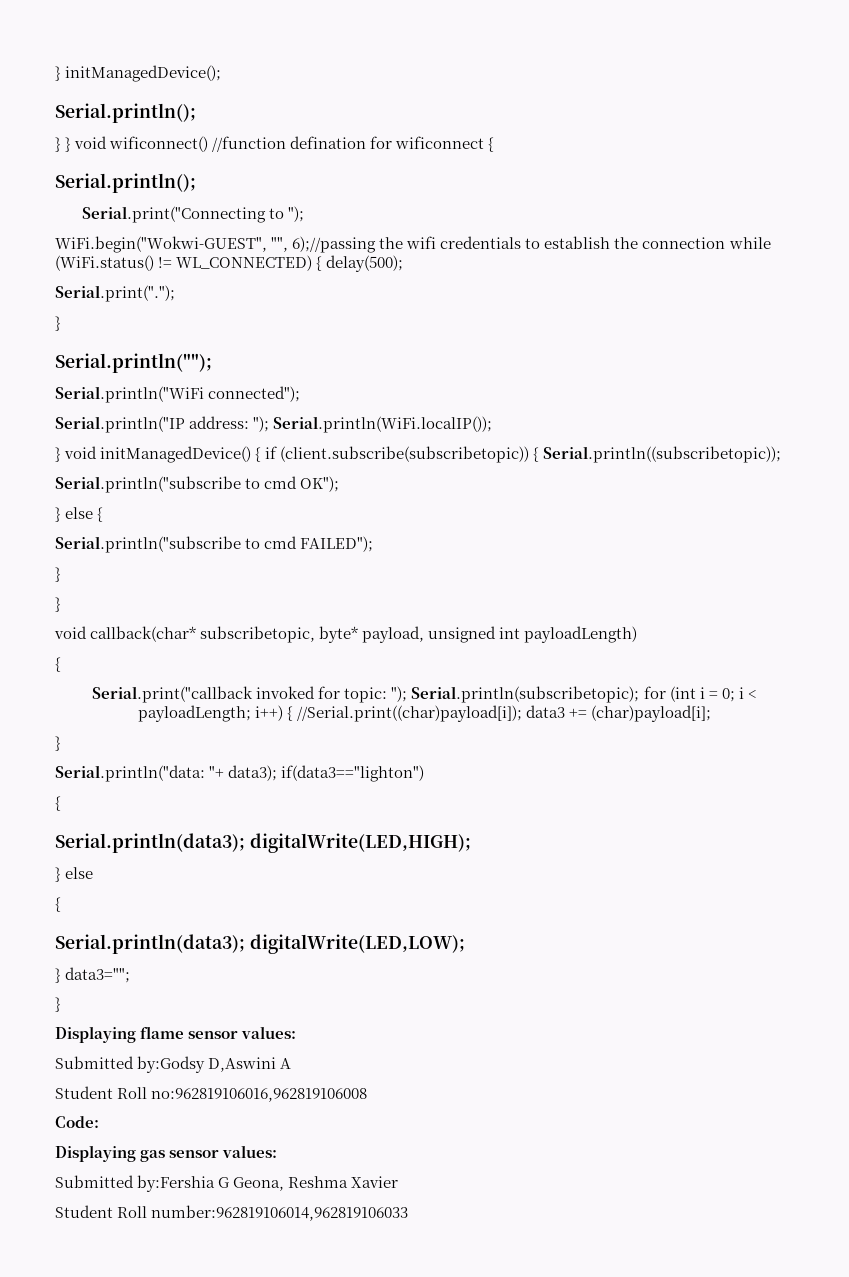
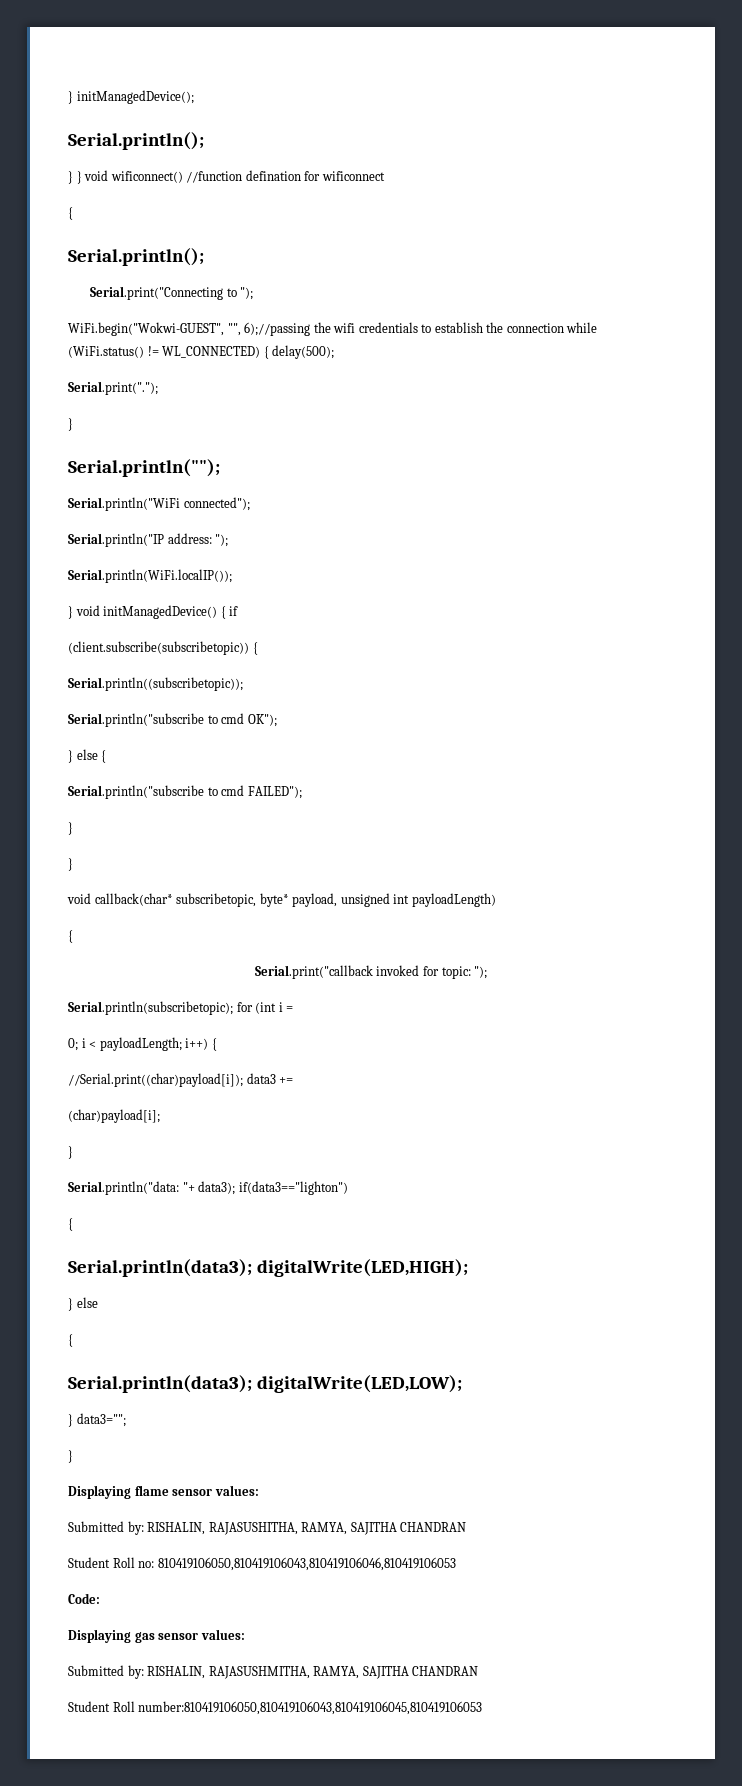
- } } void wificonnect() //function defination for wificonnect {
+ } } void wificonnect() //function defination for wificonnect
+ {
- Serial.println("IP address: "); Serial.println(WiFi.localIP());
+ Serial.println("IP address: ");
+ Serial.println(WiFi.localIP());
- } void initManagedDevice() { if (client.subscribe(subscribetopic)) { Serial.println((subscribetopic));
+ } void initManagedDevice() { if
+ (client.subscribe(subscribetopic)) {
+ Serial.println((subscribetopic));
- Serial.print("callback invoked for topic: "); Serial.println(subscribetopic); for (int i = 0; i < payloadLength; i++) { //Serial.print((char)payload[i]); data3 += (char)payload[i];
+ Serial.print("callback invoked for topic: ");
+ Serial.println(subscribetopic); for (int i =
+ 0; i < payloadLength; i++) {
+ //Serial.print((char)payload[i]); data3 +=
+ (char)payload[i];
- Submitted by:Godsy D,Aswini A
- Student Roll no:962819106016,962819106008
+ Submitted by: RISHALIN, RAJASUSHITHA, RAMYA, SAJITHA CHANDRAN
+ Student Roll no: 810419106050,810419106043,810419106046,810419106053
- Submitted by:Fershia G Geona, Reshma Xavier
- Student Roll number:962819106014,962819106033
+ Submitted by: RISHALIN, RAJASUSHMITHA, RAMYA, SAJITHA CHANDRAN
+ Student Roll number:810419106050,810419106043,810419106045,810419106053

